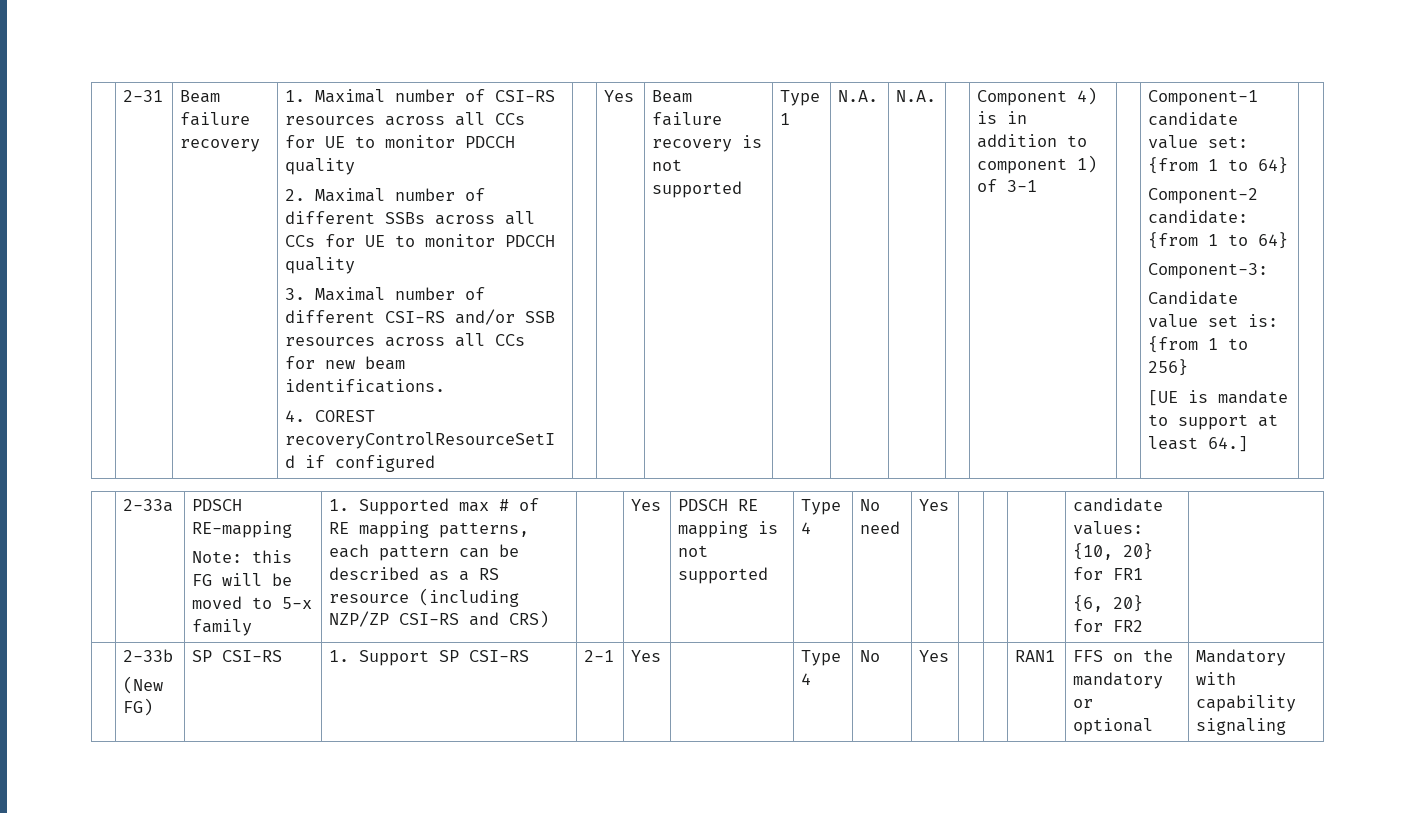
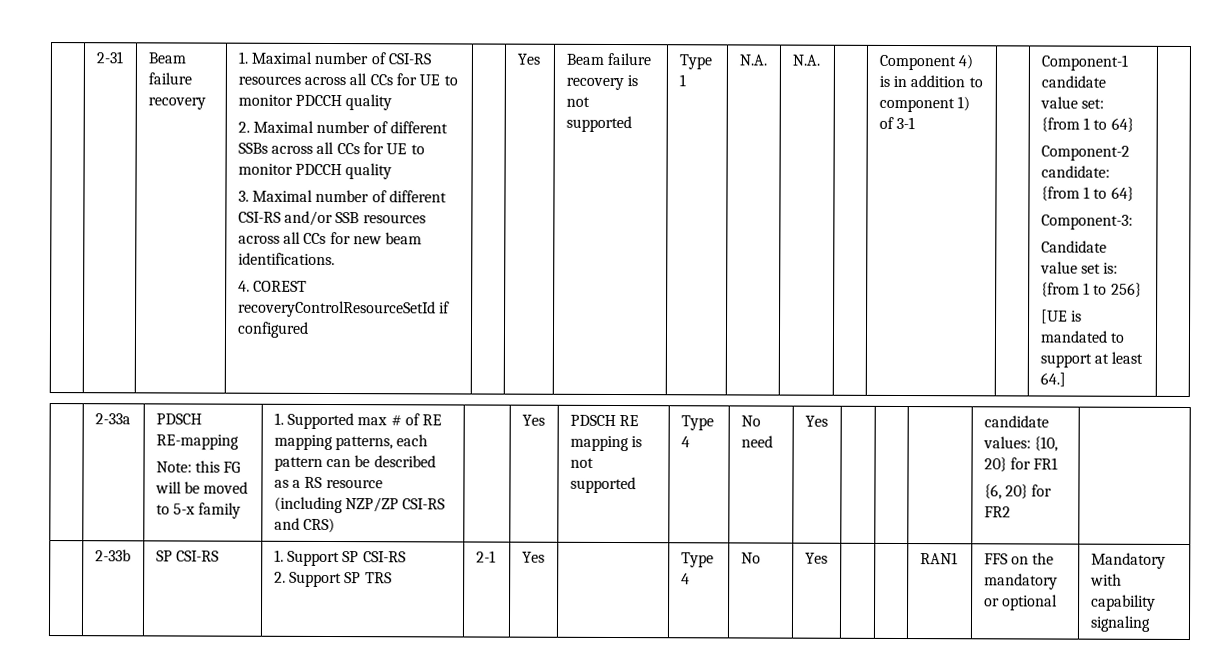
- [UE is mandate to support at least 64.]
+ [UE is mandated to support at least 64.]
- | 2-33b
- (New FG) | SP CSI-RS | 1. Support SP CSI-RS | 2-1 | Yes | | Type 4 | No | Yes | | | RAN1 | FFS on the mandatory or optional | Mandatory with capability signaling
+ | 2-33b | SP CSI-RS | 1. Support SP CSI-RS
+ 2. Support SP TRS | 2-1 | Yes | | Type 4 | No | Yes | | | RAN1 | FFS on the mandatory or optional | Mandatory with capability signaling

